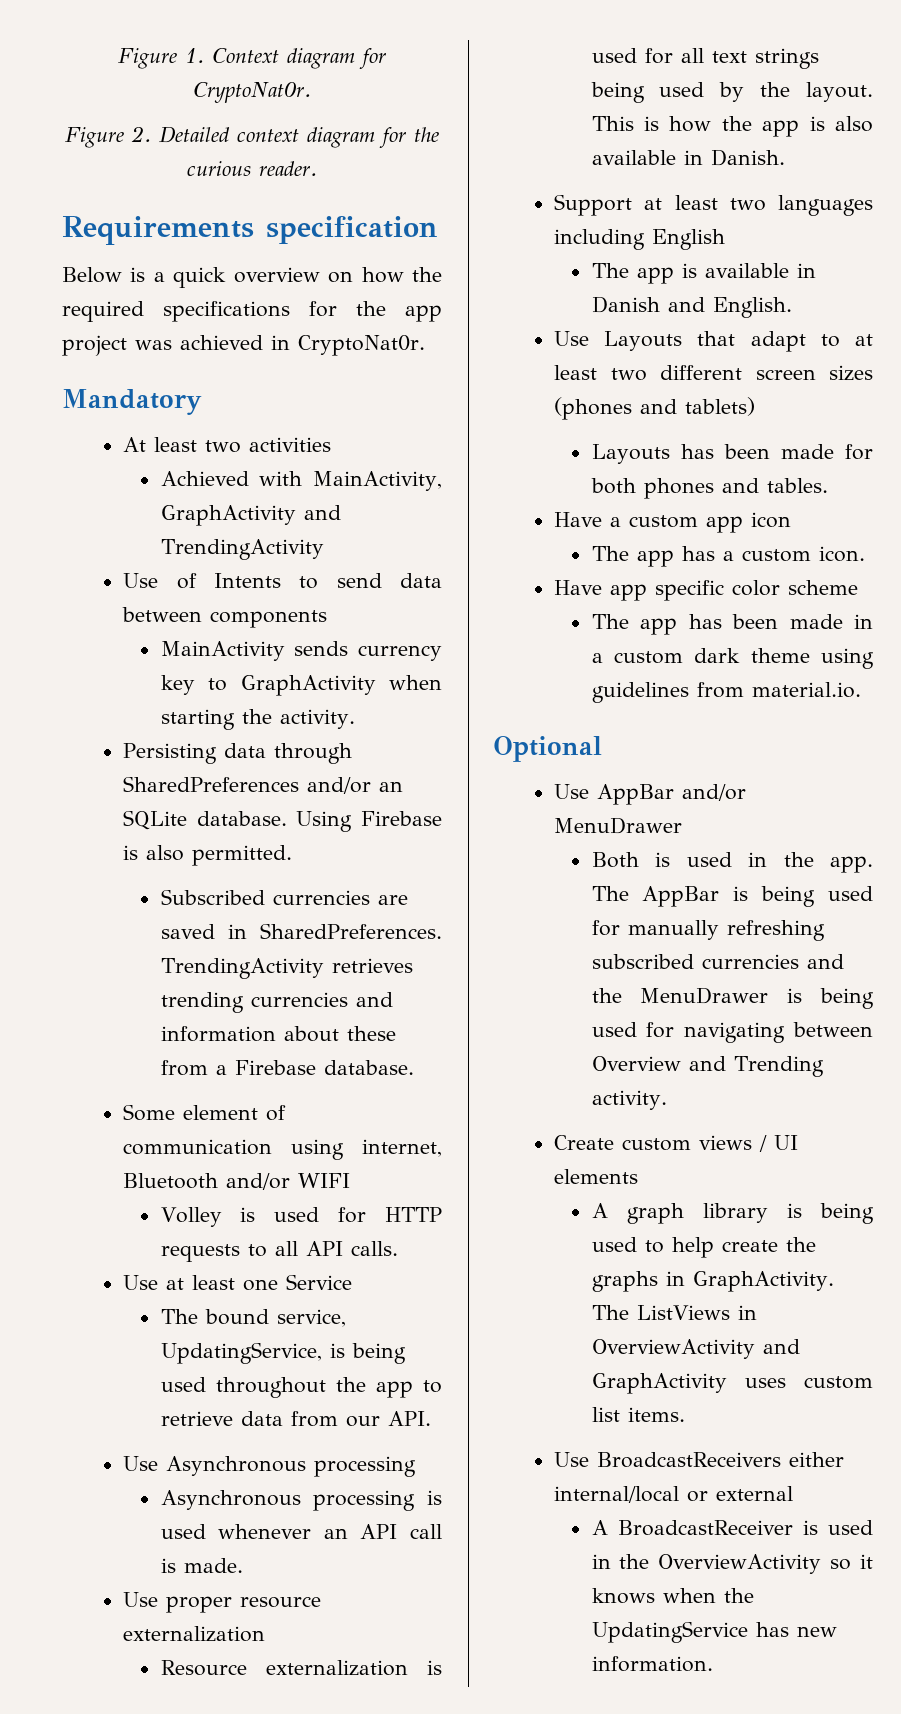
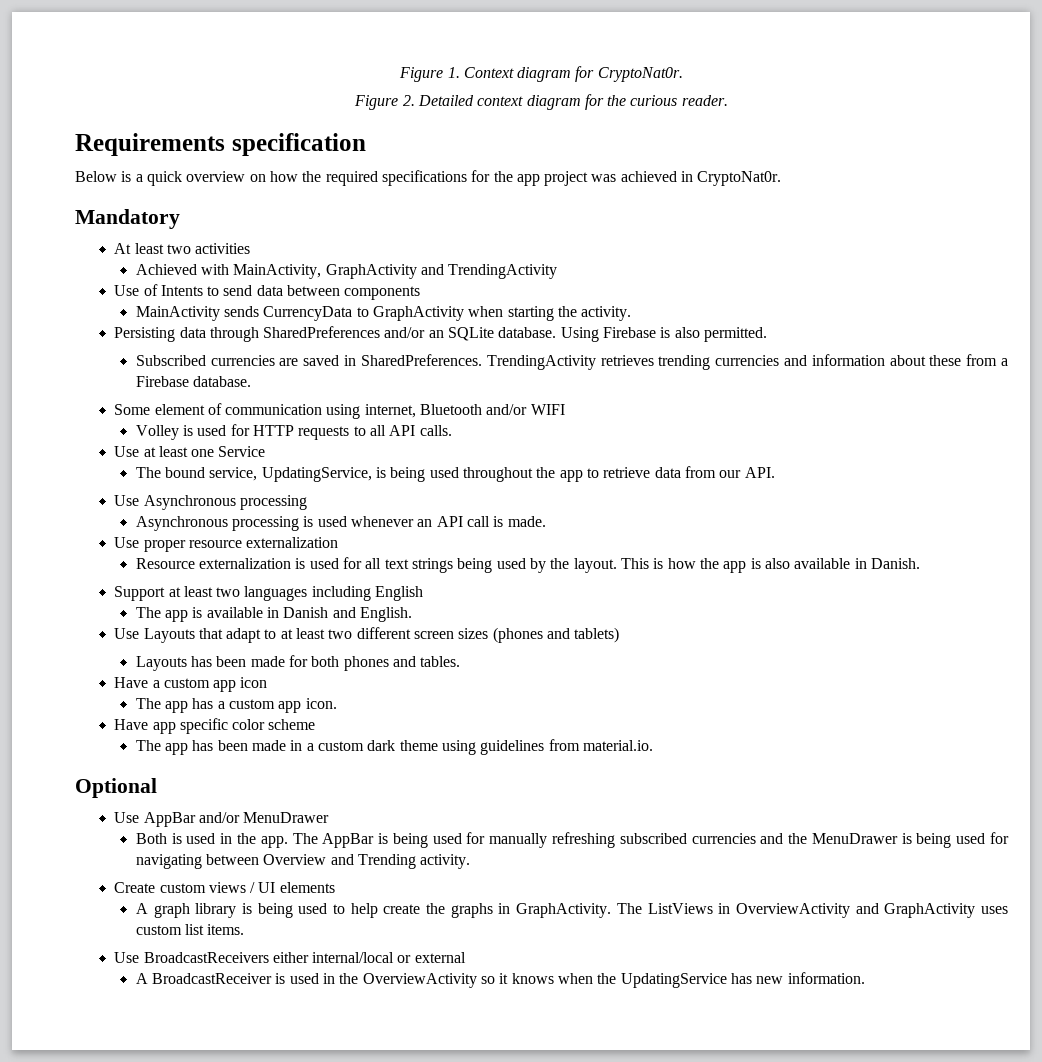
- MainActivity sends currency key to GraphActivity when starting the activity.
+ MainActivity sends CurrencyData to GraphActivity when starting the activity.
- The app has a custom icon.
+ The app has a custom app icon.

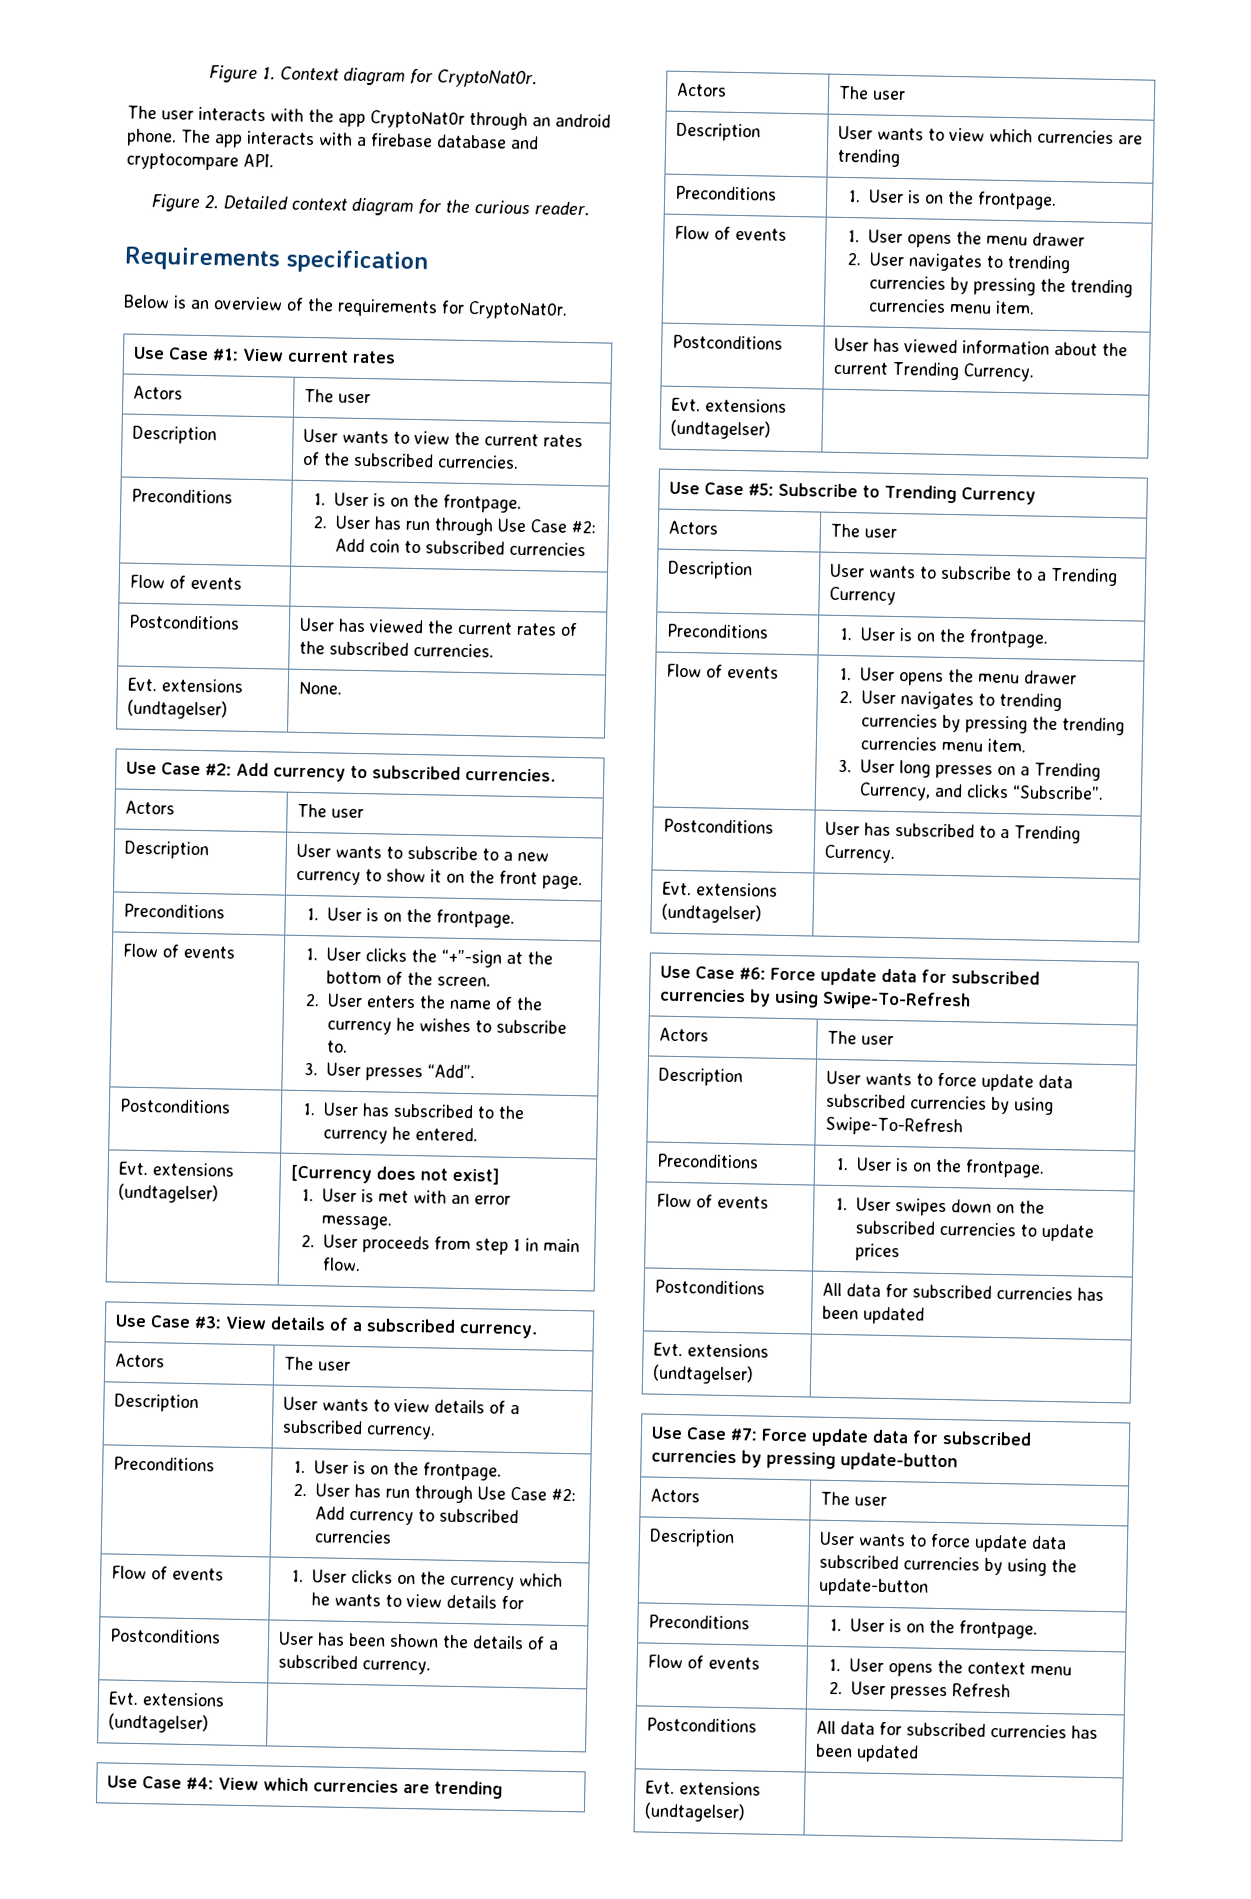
+ The user interacts with the app CryptoNat0r through an android phone. The app interacts with a firebase database and cryptocompare API.
- Below is a quick overview on how the required specifications for the app project was achieved in CryptoNat0r.
- Mandatory
- At least two activities
- Achieved with MainActivity, GraphActivity and TrendingActivity
- Use of Intents to send data between components
- MainActivity sends CurrencyData to GraphActivity when starting the activity.
- Persisting data through SharedPreferences and/or an SQLite database. Using Firebase is also permitted.
- Subscribed currencies are saved in SharedPreferences. TrendingActivity retrieves trending currencies and information about these from a Firebase database.
- Some element of communication using internet, Bluetooth and/or WIFI
- Volley is used for HTTP requests to all API calls.
- Use at least one Service
- The bound service, UpdatingService, is being used throughout the app to retrieve data from our API.
- Use Asynchronous processing
- Asynchronous processing is used whenever an API call is made.
- Use proper resource externalization
- Resource externalization is used for all text strings being used by the layout. This is how the app is also available in Danish.
- Support at least two languages including English
- The app is available in Danish and English.
- Use Layouts that adapt to at least two different screen sizes (phones and tablets)
- Layouts has been made for both phones and tables.
- Have a custom app icon
- The app has a custom app icon.
- Have app specific color scheme
- The app has been made in a custom dark theme using guidelines from material.io.
- Optional
- Use AppBar and/or MenuDrawer
- Both is used in the app. The AppBar is being used for manually refreshing subscribed currencies and the MenuDrawer is being used for navigating between Overview and Trending activity.
- Create custom views / UI elements
- A graph library is being used to help create the graphs in GraphActivity. The ListViews in OverviewActivity and GraphActivity uses custom list items.
- Use BroadcastReceivers either internal/local or external
- A BroadcastReceiver is used in the OverviewActivity so it knows when the UpdatingService has new information.
+ Below is an overview of the requirements for CryptoNat0r.
+ Use Case #1: View current rates
+ Actors | The user
+ Description | User wants to view the current rates of the subscribed currencies.
+ Preconditions | 1. User is on the frontpage.
+ 2. User has run through Use Case #2: Add coin to subscribed currencies
+ Flow of events |
+ Postconditions | User has viewed the current rates of the subscribed currencies.
+ Evt. extensions (undtagelser) | None.
+ Use Case #2: Add currency to subscribed currencies.
+ Actors | The user
+ Description | User wants to subscribe to a new currency to show it on the front page.
+ Preconditions | 1. User is on the frontpage.
+ Flow of events | 1. User clicks the “+”-sign at the bottom of the screen.
+ 2. User enters the name of the currency he wishes to subscribe to.
+ 3. User presses “Add”.
+ Postconditions | 1. User has subscribed to the currency he entered.
+ Evt. extensions (undtagelser) | [Currency does not exist]
+ 1. User is met with an error message.
+ 2. User proceeds from step 1 in main flow.
+ Use Case #3: View details of a subscribed currency.
+ Actors | The user
+ Description | User wants to view details of a subscribed currency.
+ Preconditions | 1. User is on the frontpage.
+ 2. User has run through Use Case #2: Add currency to subscribed currencies
+ Flow of events | 1. User clicks on the currency which he wants to view details for
+ Postconditions | User has been shown the details of a subscribed currency.
+ Evt. extensions (undtagelser) |
+ Use Case #4: View which currencies are trending
+ Actors | The user
+ Description | User wants to view which currencies are trending
+ Preconditions | 1. User is on the frontpage.
+ Flow of events | 1. User opens the menu drawer
+ 2. User navigates to trending currencies by pressing the trending currencies menu item.
+ Postconditions | User has viewed information about the current Trending Currency.
+ Evt. extensions (undtagelser) |
+ Use Case #5: Subscribe to Trending Currency
+ Actors | The user
+ Description | User wants to subscribe to a Trending Currency
+ Preconditions | 1. User is on the frontpage.
+ Flow of events | 1. User opens the menu drawer
+ 2. User navigates to trending currencies by pressing the trending currencies menu item.
+ 3. User long presses on a Trending Currency, and clicks “Subscribe”.
+ Postconditions | User has subscribed to a Trending Currency.
+ Evt. extensions (undtagelser) |
+ Use Case #6: Force update data for subscribed currencies by using Swipe-To-Refresh
+ Actors | The user
+ Description | User wants to force update data subscribed currencies by using Swipe-To-Refresh
+ Preconditions | 1. User is on the frontpage.
+ Flow of events | 1. User swipes down on the subscribed currencies to update prices
+ Postconditions | All data for subscribed currencies has been updated
+ Evt. extensions (undtagelser) |
+ Use Case #7: Force update data for subscribed currencies by pressing update-button
+ Actors | The user
+ Description | User wants to force update data subscribed currencies by using the update-button
+ Preconditions | 1. User is on the frontpage.
+ Flow of events | 1. User opens the context menu
+ 2. User presses Refresh
+ Postconditions | All data for subscribed currencies has been updated
+ Evt. extensions (undtagelser) |

